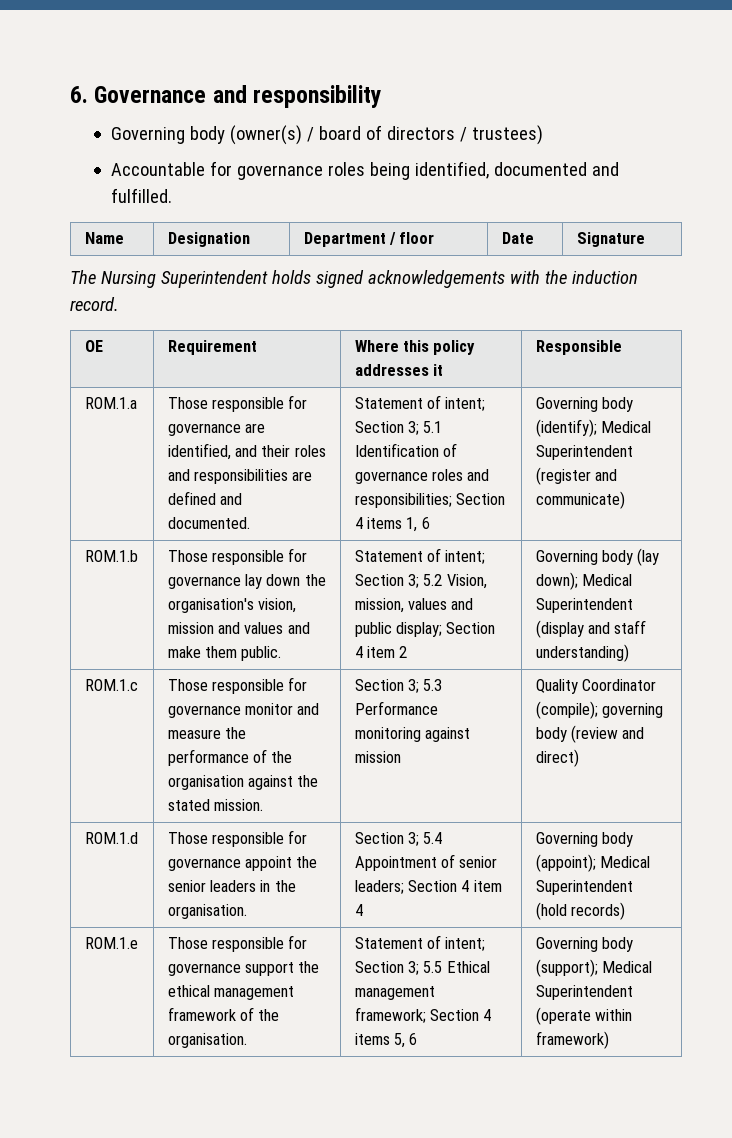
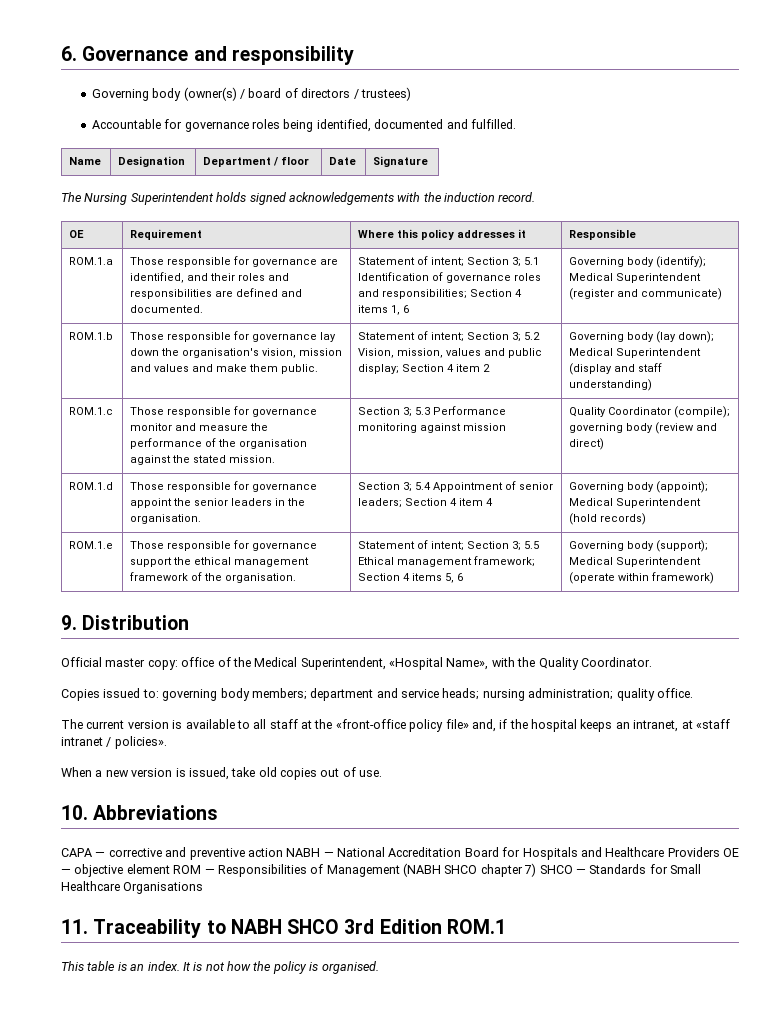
+ 9. Distribution
+ Official master copy: office of the Medical Superintendent, «Hospital Name», with the Quality Coordinator.
+ Copies issued to: governing body members; department and service heads; nursing administration; quality office.
+ The current version is available to all staff at the «front-office policy file» and, if the hospital keeps an intranet, at «staff intranet / policies».
+ When a new version is issued, take old copies out of use.
+ 10. Abbreviations
+ CAPA — corrective and preventive action NABH — National Accreditation Board for Hospitals and Healthcare Providers OE — objective element ROM — Responsibilities of Management (NABH SHCO chapter 7) SHCO — Standards for Small Healthcare Organisations
+ 11. Traceability to NABH SHCO 3rd Edition ROM.1
+ This table is an index. It is not how the policy is organised.

